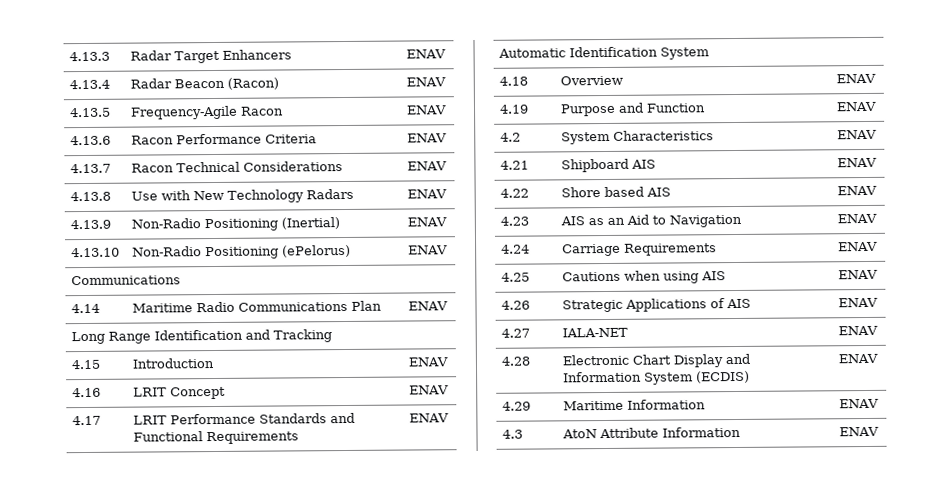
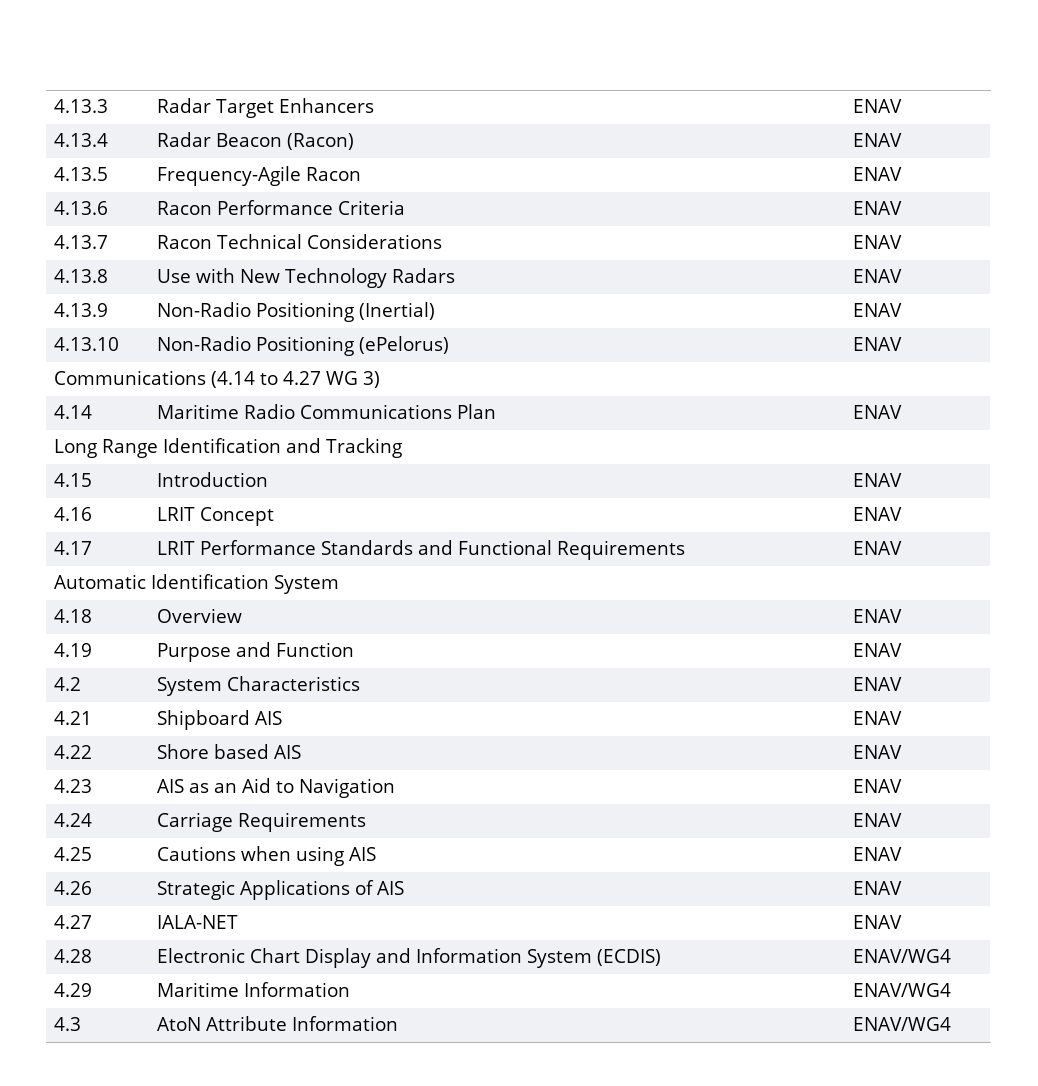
  4.13.10 | Non-Radio Positioning (ePelorus) | ENAV
- Communications
+ Communications (4.14 to 4.27 WG 3)
- 4.28 | Electronic Chart Display and Information System (ECDIS) | ENAV
+ 4.28 | Electronic Chart Display and Information System (ECDIS) | ENAV/WG4
- 4.29 | Maritime Information | ENAV
+ 4.29 | Maritime Information | ENAV/WG4
- 4.3 | AtoN Attribute Information | ENAV
+ 4.3 | AtoN Attribute Information | ENAV/WG4

